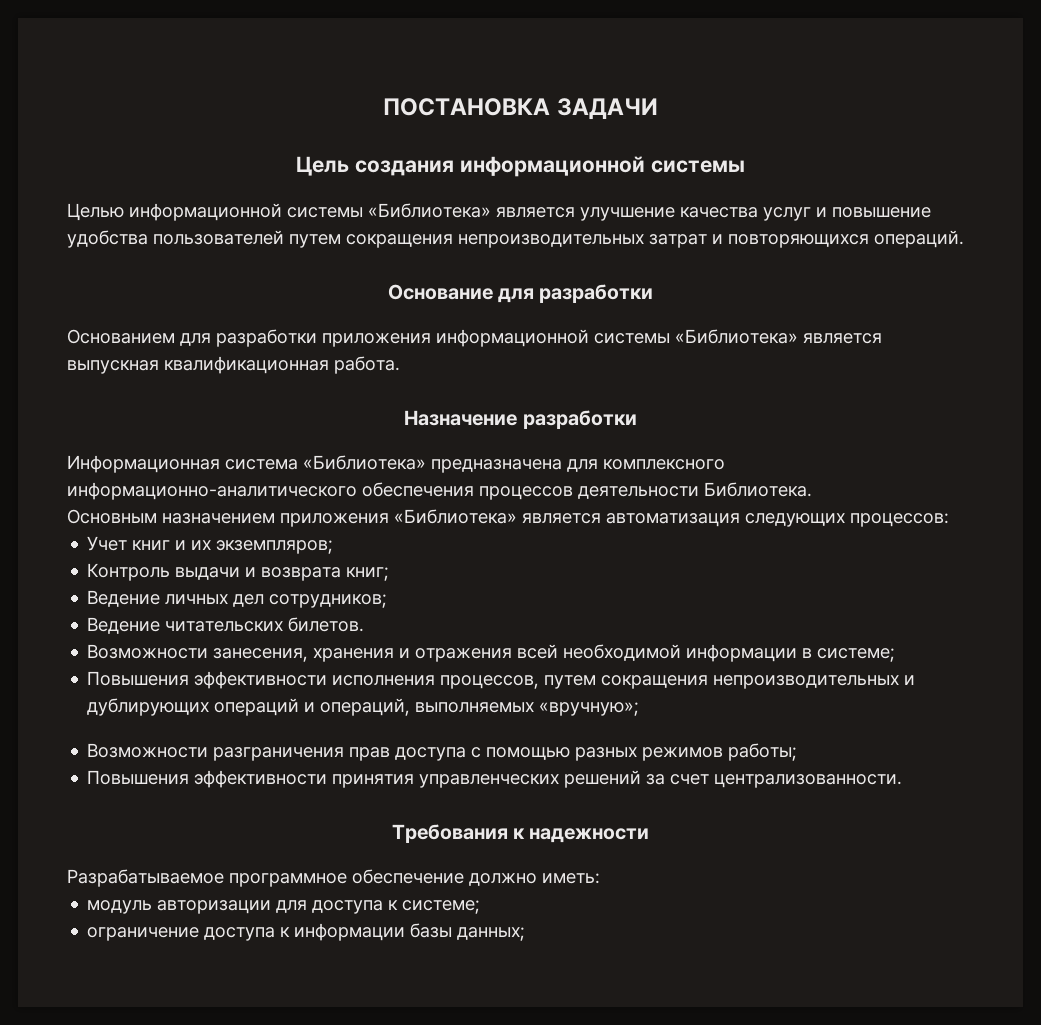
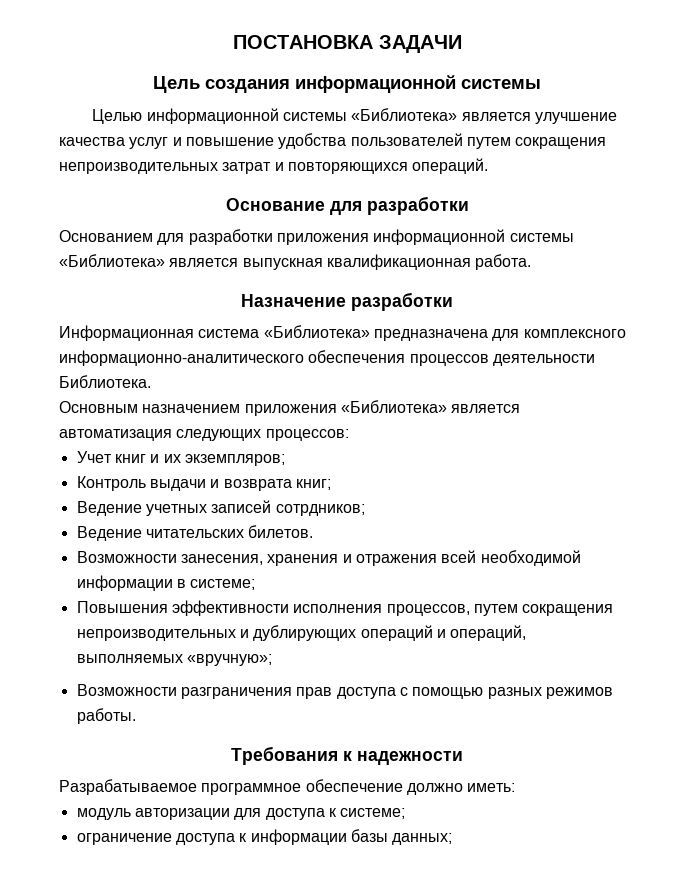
- Ведение личных дел сотрудников;
+ Ведение учетных записей сотрдников;
- Возможности разграничения прав доступа с помощью разных режимов работы;
- Повышения эффективности принятия управленческих решений за счет централизованности.
+ Возможности разграничения прав доступа с помощью разных режимов работы.

